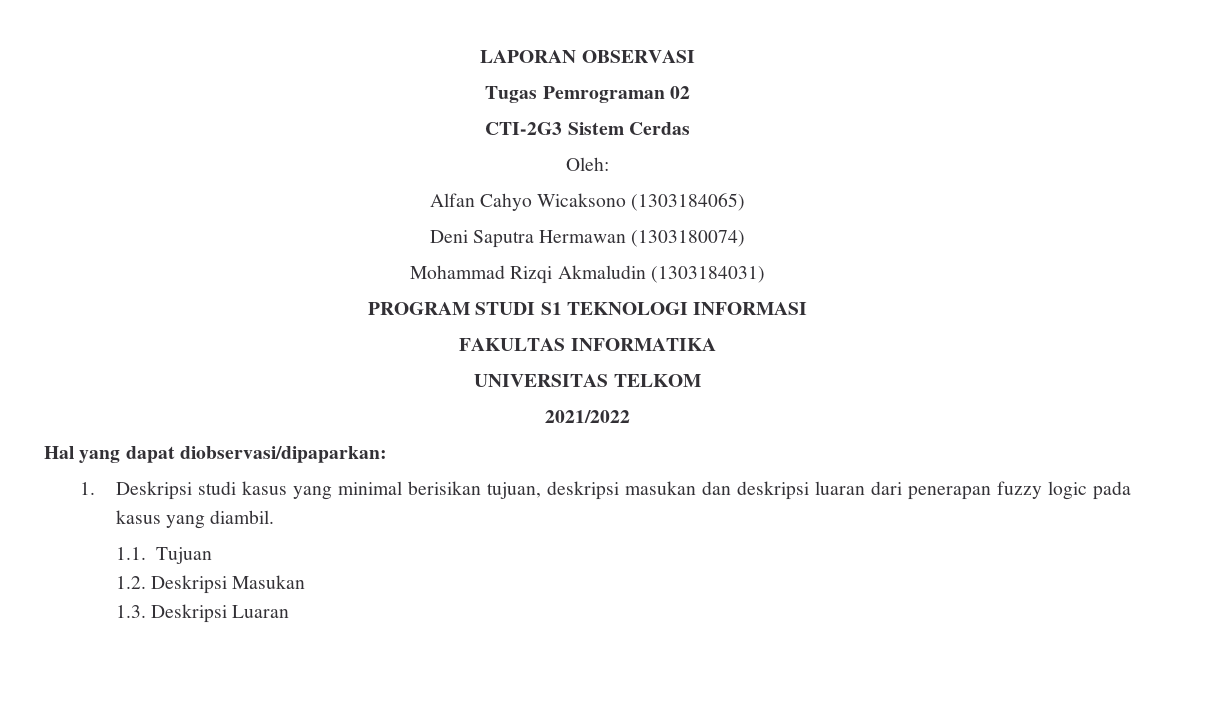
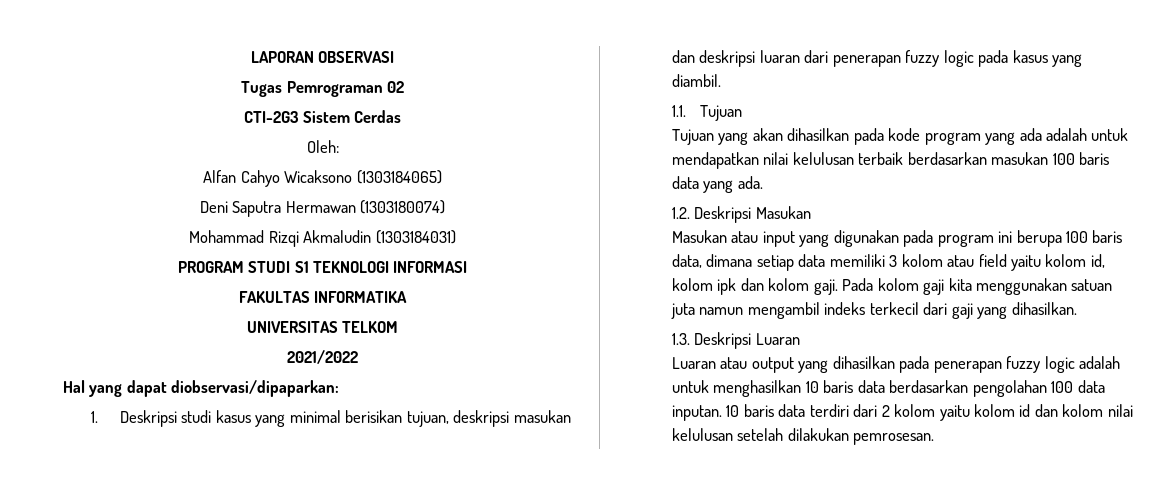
+ Tujuan yang akan dihasilkan pada kode program yang ada adalah untuk mendapatkan nilai kelulusan terbaik berdasarkan masukan 100 baris data yang ada.
  1.2. Deskripsi Masukan
+ Masukan atau input yang digunakan pada program ini berupa 100 baris data, dimana setiap data memiliki 3 kolom atau field yaitu kolom id, kolom ipk dan kolom gaji. Pada kolom gaji kita menggunakan satuan juta namun mengambil indeks terkecil dari gaji yang dihasilkan.
  1.3. Deskripsi Luaran
+ Luaran atau output yang dihasilkan pada penerapan fuzzy logic adalah untuk menghasilkan 10 baris data berdasarkan pengolahan 100 data inputan. 10 baris data terdiri dari 2 kolom yaitu kolom id dan kolom nilai kelulusan setelah dilakukan pemrosesan.

